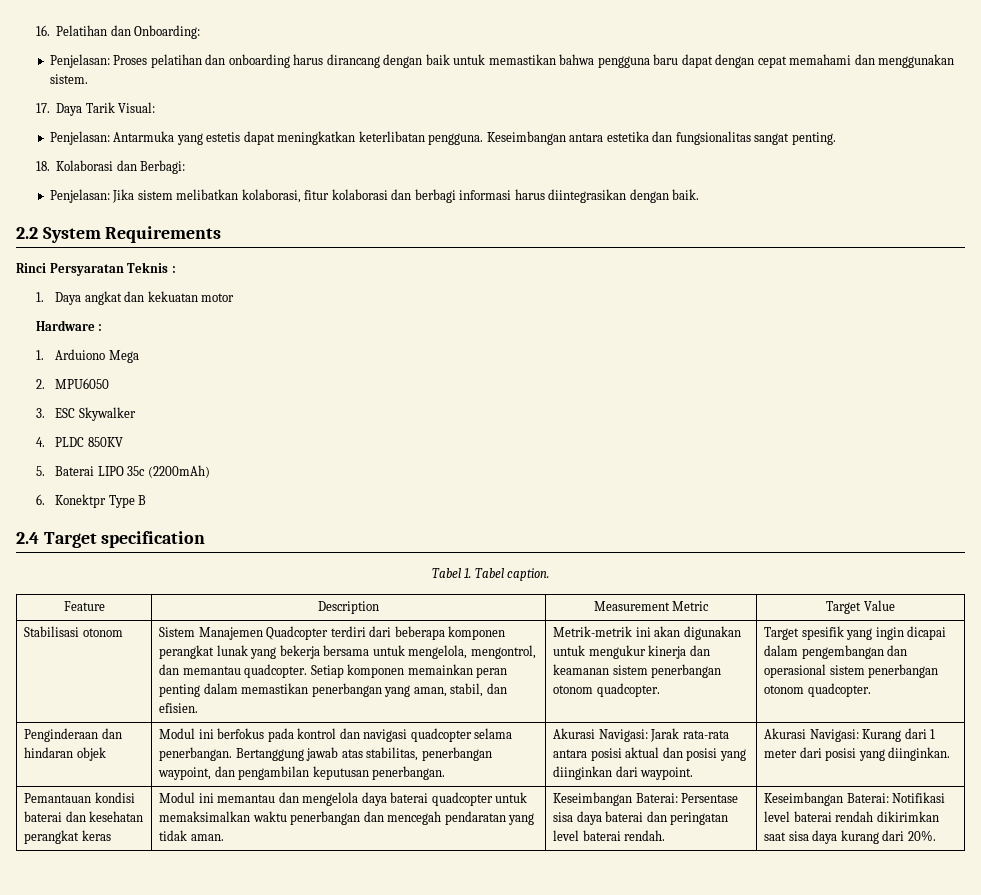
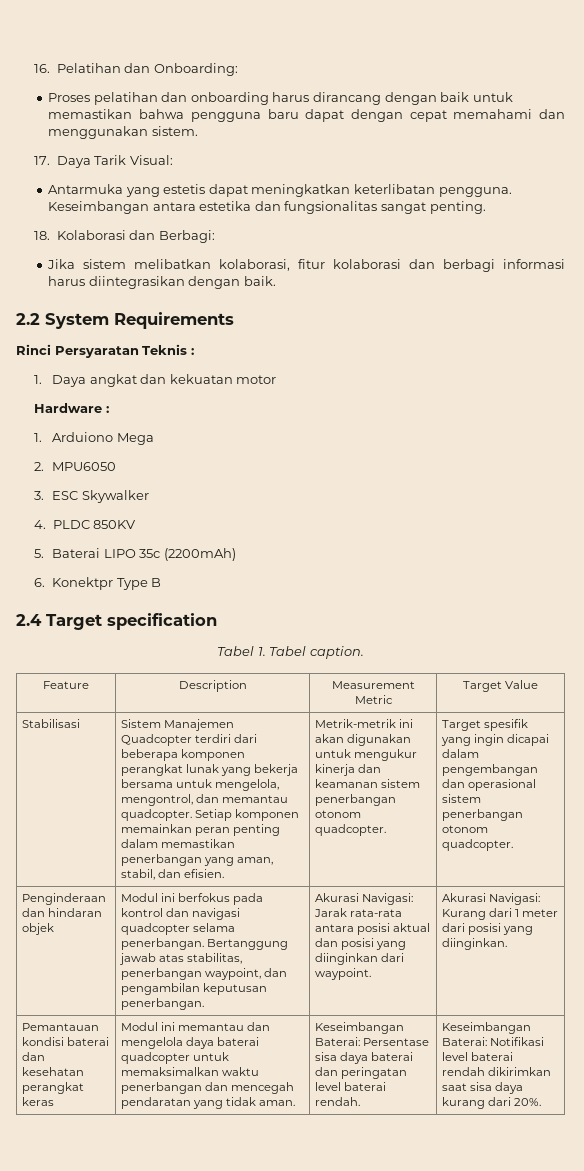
- Penjelasan: Proses pelatihan dan onboarding harus dirancang dengan baik untuk memastikan bahwa pengguna baru dapat dengan cepat memahami dan menggunakan sistem.
+ Proses pelatihan dan onboarding harus dirancang dengan baik untuk memastikan bahwa pengguna baru dapat dengan cepat memahami dan menggunakan sistem.
- Penjelasan: Antarmuka yang estetis dapat meningkatkan keterlibatan pengguna.
+ Antarmuka yang estetis dapat meningkatkan keterlibatan pengguna.
- Penjelasan: Jika sistem melibatkan kolaborasi, fitur kolaborasi dan berbagi informasi harus diintegrasikan dengan baik.
+ Jika sistem melibatkan kolaborasi, fitur kolaborasi dan berbagi informasi harus diintegrasikan dengan baik.
- Stabilisasi otonom
+ Stabilisasi

